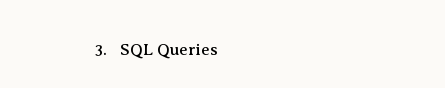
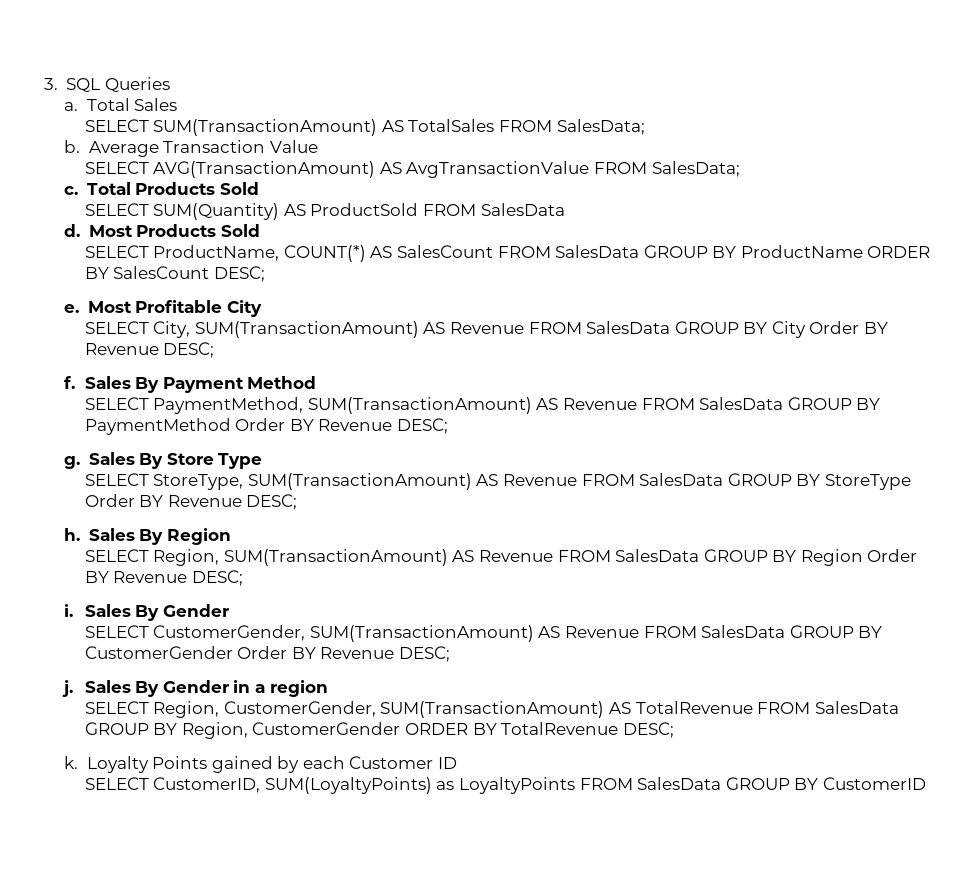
+ a. Total Sales
+ SELECT SUM(TransactionAmount) AS TotalSales FROM SalesData;
+ b. Average Transaction Value
+ SELECT AVG(TransactionAmount) AS AvgTransactionValue FROM SalesData;
+ c. Total Products Sold
+ SELECT SUM(Quantity) AS ProductSold FROM SalesData
+ d. Most Products Sold
+ SELECT ProductName, COUNT(*) AS SalesCount FROM SalesData GROUP BY ProductName ORDER BY SalesCount DESC;
+ e. Most Profitable City
+ SELECT City, SUM(TransactionAmount) AS Revenue FROM SalesData GROUP BY City Order BY Revenue DESC;
+ f. Sales By Payment Method
+ SELECT PaymentMethod, SUM(TransactionAmount) AS Revenue FROM SalesData GROUP BY PaymentMethod Order BY Revenue DESC;
+ g. Sales By Store Type
+ SELECT StoreType, SUM(TransactionAmount) AS Revenue FROM SalesData GROUP BY StoreType Order BY Revenue DESC;
+ h. Sales By Region
+ SELECT Region, SUM(TransactionAmount) AS Revenue FROM SalesData GROUP BY Region Order BY Revenue DESC;
+ i. Sales By Gender
+ SELECT CustomerGender, SUM(TransactionAmount) AS Revenue FROM SalesData GROUP BY CustomerGender Order BY Revenue DESC;
+ j. Sales By Gender in a region
+ SELECT Region, CustomerGender, SUM(TransactionAmount) AS TotalRevenue FROM SalesData GROUP BY Region, CustomerGender ORDER BY TotalRevenue DESC;
+ k. Loyalty Points gained by each Customer ID
+ SELECT CustomerID, SUM(LoyaltyPoints) as LoyaltyPoints FROM SalesData GROUP BY CustomerID

